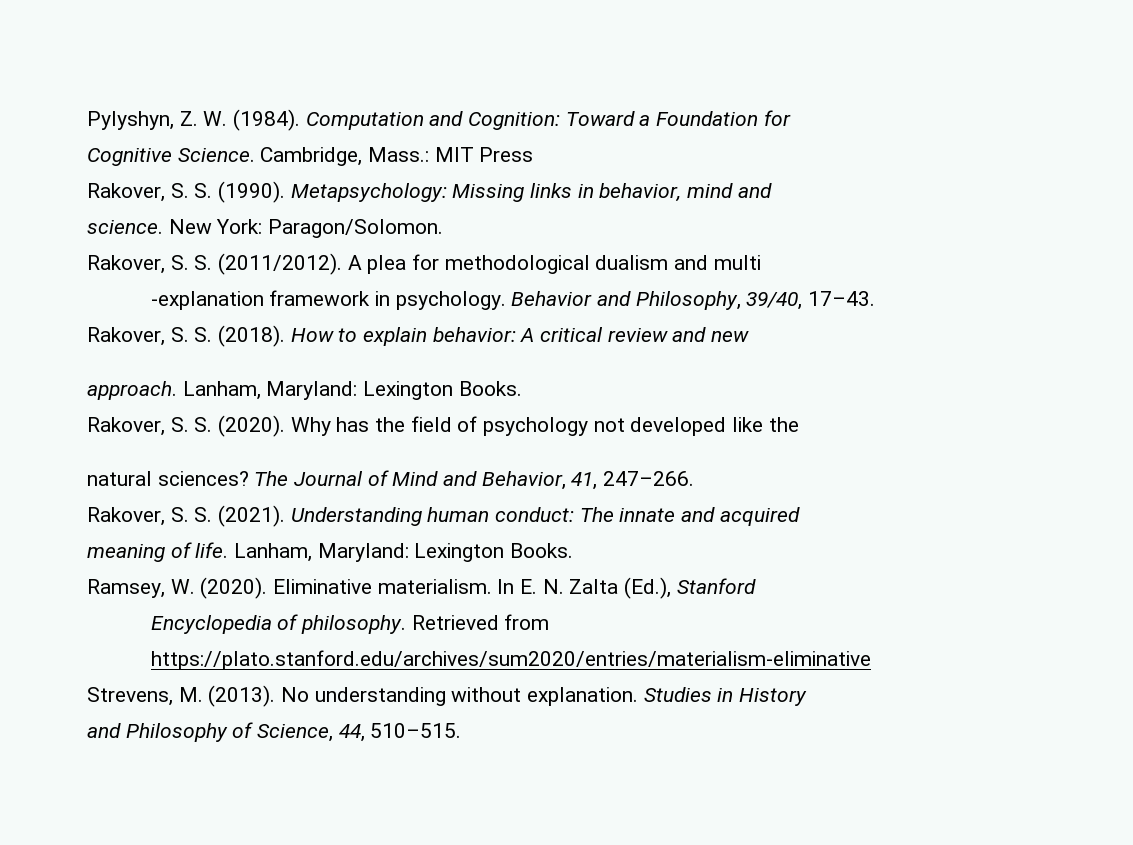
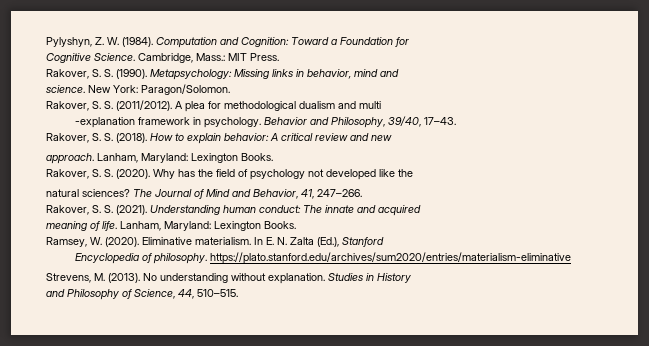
- Cambridge, Mass.: MIT Press
+ Cambridge, Mass.: MIT Press.
- Encyclopedia of philosophy. Retrieved from https://plato.stanford.edu/archives/sum2020/entries/materialism-eliminative
+ Encyclopedia of philosophy. https://plato.stanford.edu/archives/sum2020/entries/materialism-eliminative

